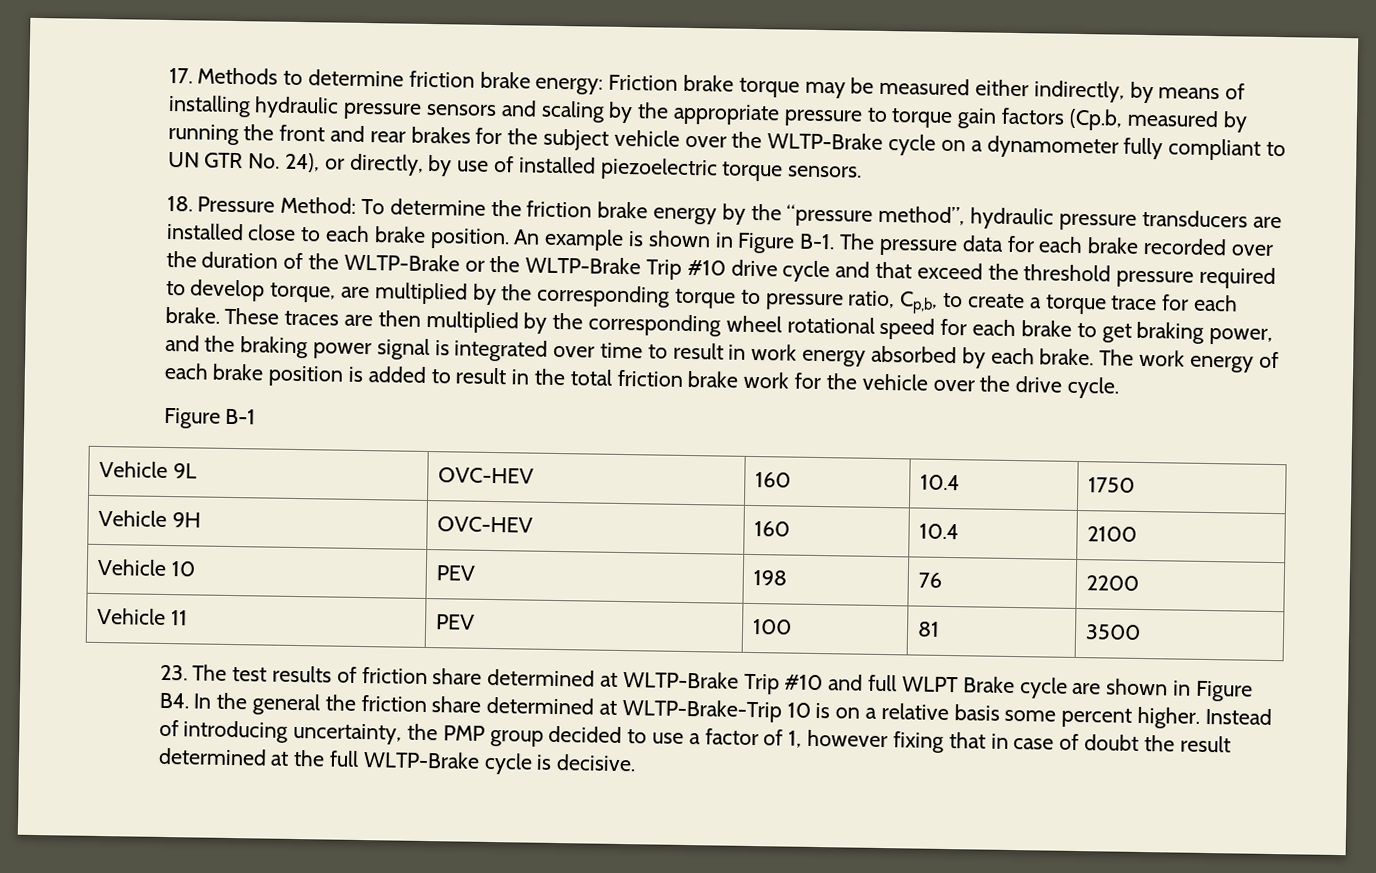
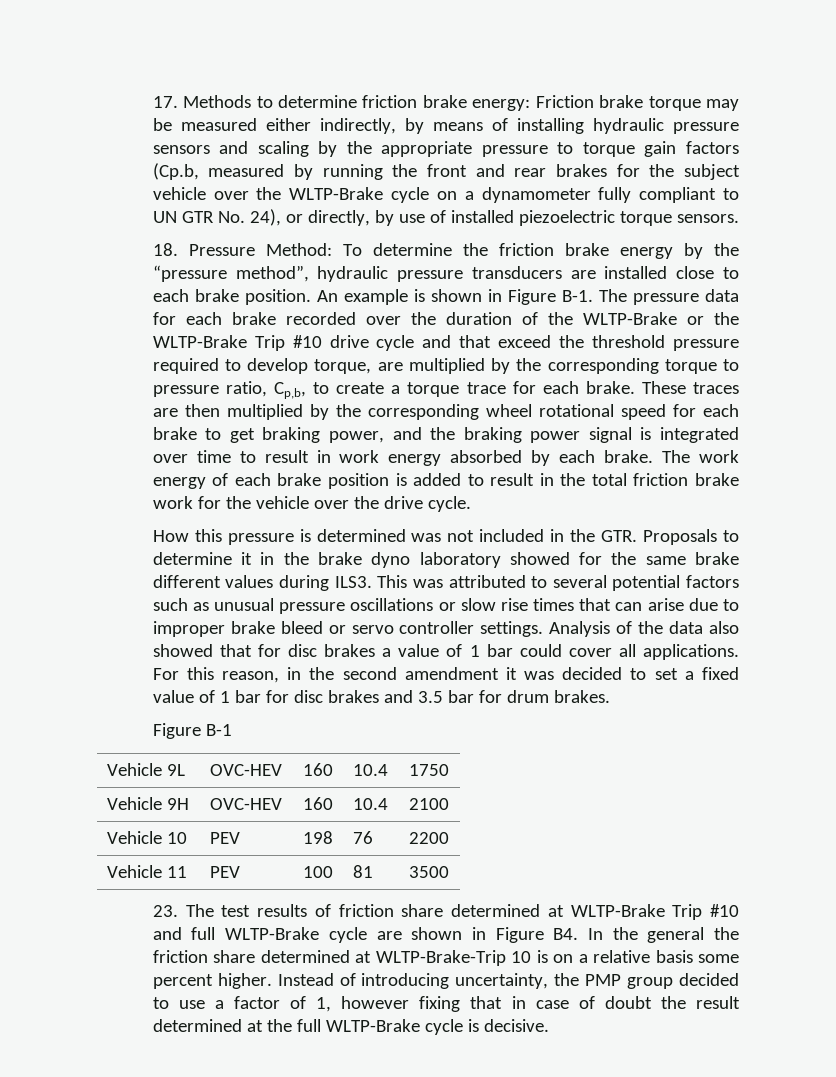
+ How this pressure is determined was not included in the GTR. Proposals to determine it in the brake dyno laboratory showed for the same brake different values during ILS3. This was attributed to several potential factors such as unusual pressure oscillations or slow rise times that can arise due to improper brake bleed or servo controller settings. Analysis of the data also showed that for disc brakes a value of 1 bar could cover all applications. For this reason, in the second amendment it was decided to set a fixed value of 1 bar for disc brakes and 3.5 bar for drum brakes.
- 23. The test results of friction share determined at WLTP-Brake Trip #10 and full WLPT Brake cycle are shown in Figure B4. In the general the friction share determined at WLTP-Brake-Trip 10 is on a relative basis some percent higher.
+ 23. The test results of friction share determined at WLTP-Brake Trip #10 and full WLTP-Brake cycle are shown in Figure B4. In the general the friction share determined at WLTP-Brake-Trip 10 is on a relative basis some percent higher.

